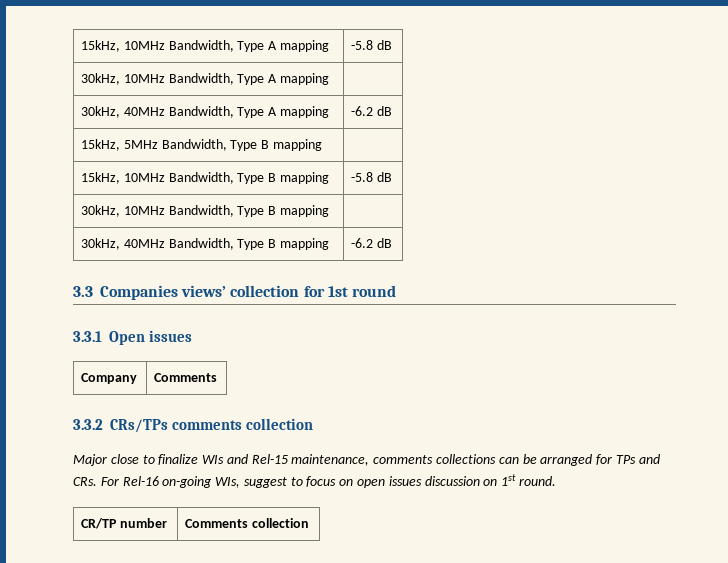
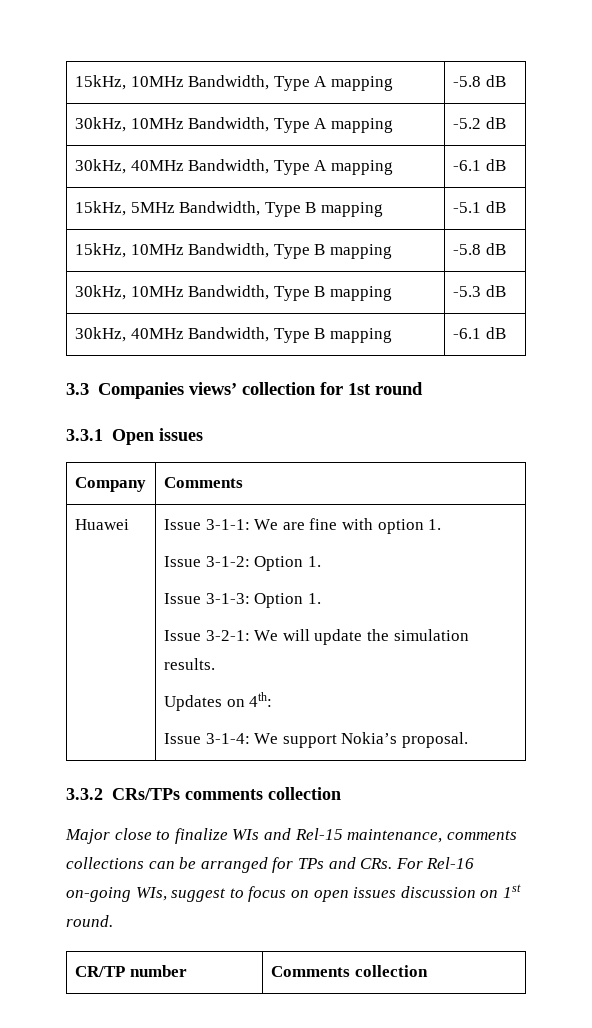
- 30kHz, 10MHz Bandwidth, Type A mapping |
+ 30kHz, 10MHz Bandwidth, Type A mapping | -5.2 dB
- 30kHz, 40MHz Bandwidth, Type A mapping | -6.2 dB
+ 30kHz, 40MHz Bandwidth, Type A mapping | -6.1 dB
- 15kHz, 5MHz Bandwidth, Type B mapping |
+ 15kHz, 5MHz Bandwidth, Type B mapping | -5.1 dB
- 30kHz, 10MHz Bandwidth, Type B mapping |
+ 30kHz, 10MHz Bandwidth, Type B mapping | -5.3 dB
- 30kHz, 40MHz Bandwidth, Type B mapping | -6.2 dB
+ 30kHz, 40MHz Bandwidth, Type B mapping | -6.1 dB
+ Huawei | Issue 3-1-1: We are fine with option 1.
+ Issue 3-1-2: Option 1.
+ Issue 3-1-3: Option 1.
+ Issue 3-2-1: We will update the simulation results.
+ Updates on 4th:
+ Issue 3-1-4: We support Nokia’s proposal.

